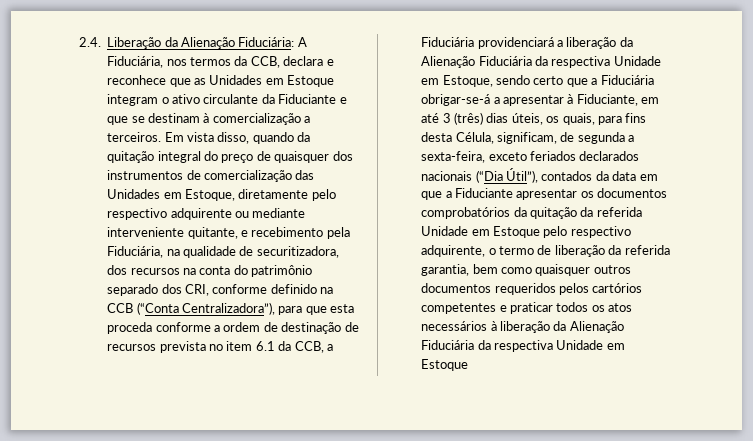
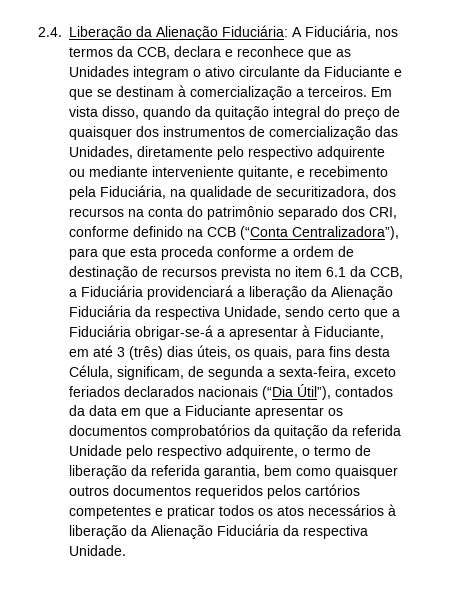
- 2.4. Liberação da Alienação Fiduciária: A Fiduciária, nos termos da CCB, declara e reconhece que as Unidades em Estoque integram o ativo circulante da Fiduciante e que se destinam à comercialização a terceiros.
+ 2.4. Liberação da Alienação Fiduciária: A Fiduciária, nos termos da CCB, declara e reconhece que as Unidades integram o ativo circulante da Fiduciante e que se destinam à comercialização a terceiros.
- Em vista disso, quando da quitação integral do preço de quaisquer dos instrumentos de comercialização das Unidades em Estoque, diretamente pelo respectivo adquirente ou mediante interveniente quitante, e recebimento pela Fiduciária, na qualidade de securitizadora, dos recursos na conta do patrimônio separado dos CRI, conforme definido na CCB (“Conta Centralizadora”), para que esta proceda conforme a ordem de destinação de recursos prevista no item 6.1 da CCB, a Fiduciária providenciará a liberação da Alienação Fiduciária da respectiva Unidade em Estoque, sendo certo que a Fiduciária obrigar-se-á a apresentar à Fiduciante, em até 3 (três) dias úteis, os quais, para fins desta Célula, significam, de segunda a sexta-feira, exceto feriados declarados nacionais (“Dia Útil”), contados da data em que a Fiduciante apresentar os documentos comprobatórios da quitação da referida Unidade em Estoque pelo respectivo adquirente, o termo de liberação da referida garantia, bem como quaisquer outros documentos requeridos pelos cartórios competentes e praticar todos os atos necessários à liberação da Alienação Fiduciária da respectiva Unidade em Estoque
+ Em vista disso, quando da quitação integral do preço de quaisquer dos instrumentos de comercialização das Unidades, diretamente pelo respectivo adquirente ou mediante interveniente quitante, e recebimento pela Fiduciária, na qualidade de securitizadora, dos recursos na conta do patrimônio separado dos CRI, conforme definido na CCB (“Conta Centralizadora”), para que esta proceda conforme a ordem de destinação de recursos prevista no item 6.1 da CCB, a Fiduciária providenciará a liberação da Alienação Fiduciária da respectiva Unidade, sendo certo que a Fiduciária obrigar-se-á a apresentar à Fiduciante, em até 3 (três) dias úteis, os quais, para fins desta Célula, significam, de segunda a sexta-feira, exceto feriados declarados nacionais (“Dia Útil”), contados da data em que a Fiduciante apresentar os documentos comprobatórios da quitação da referida Unidade pelo respectivo adquirente, o termo de liberação da referida garantia, bem como quaisquer outros documentos requeridos pelos cartórios competentes e praticar todos os atos necessários à liberação da Alienação Fiduciária da respectiva Unidade.

